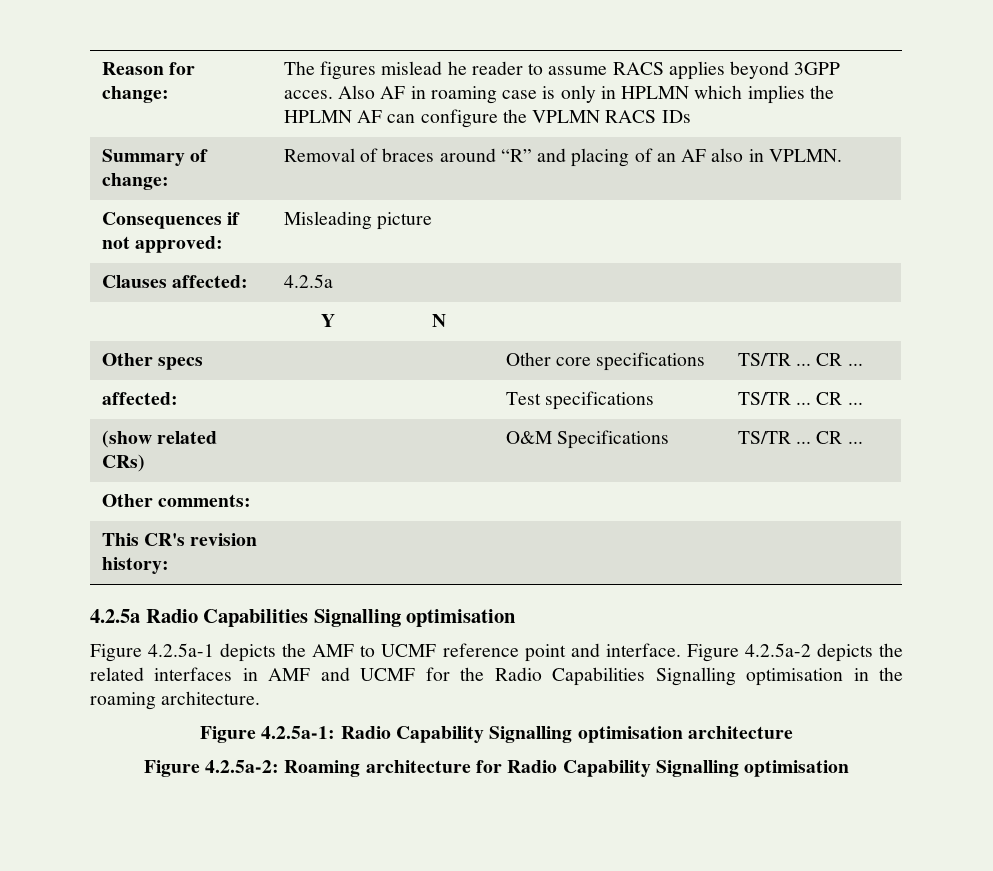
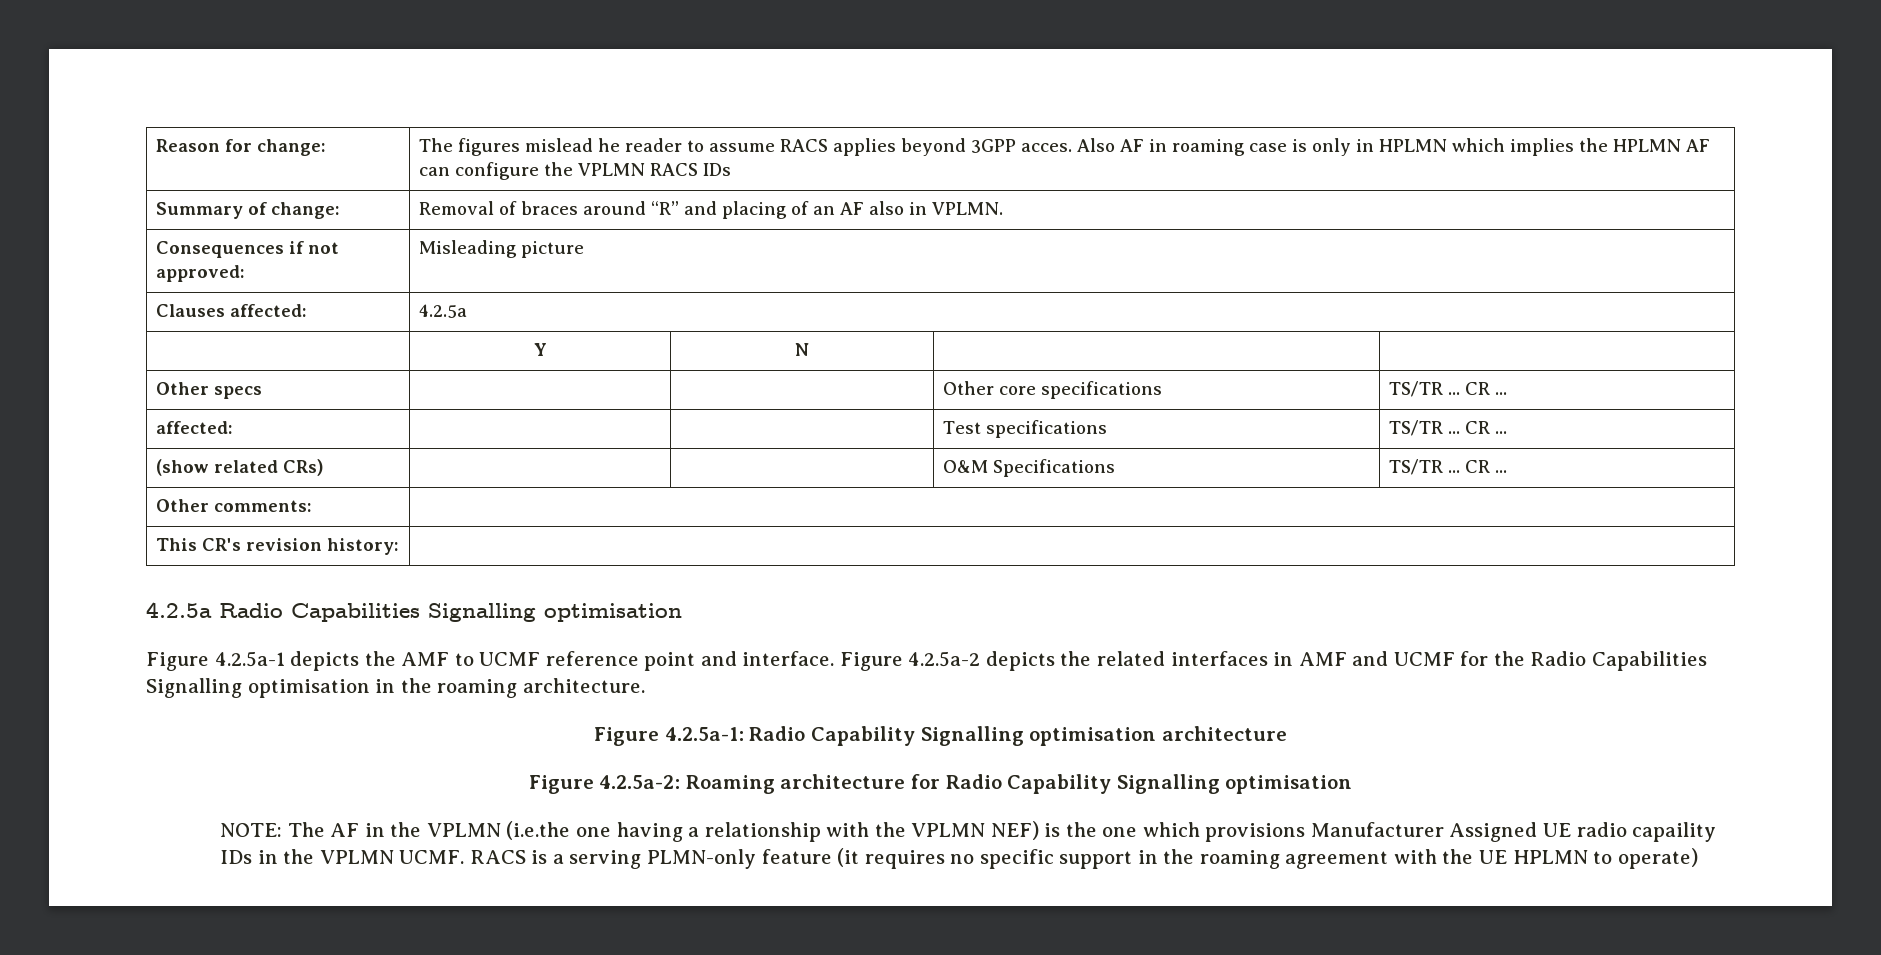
+ NOTE: The AF in the VPLMN (i.e.the one having a relationship with the VPLMN NEF) is the one which provisions Manufacturer Assigned UE radio capaility IDs in the VPLMN UCMF. RACS is a serving PLMN-only feature (it requires no specific support in the roaming agreement with the UE HPLMN to operate)

